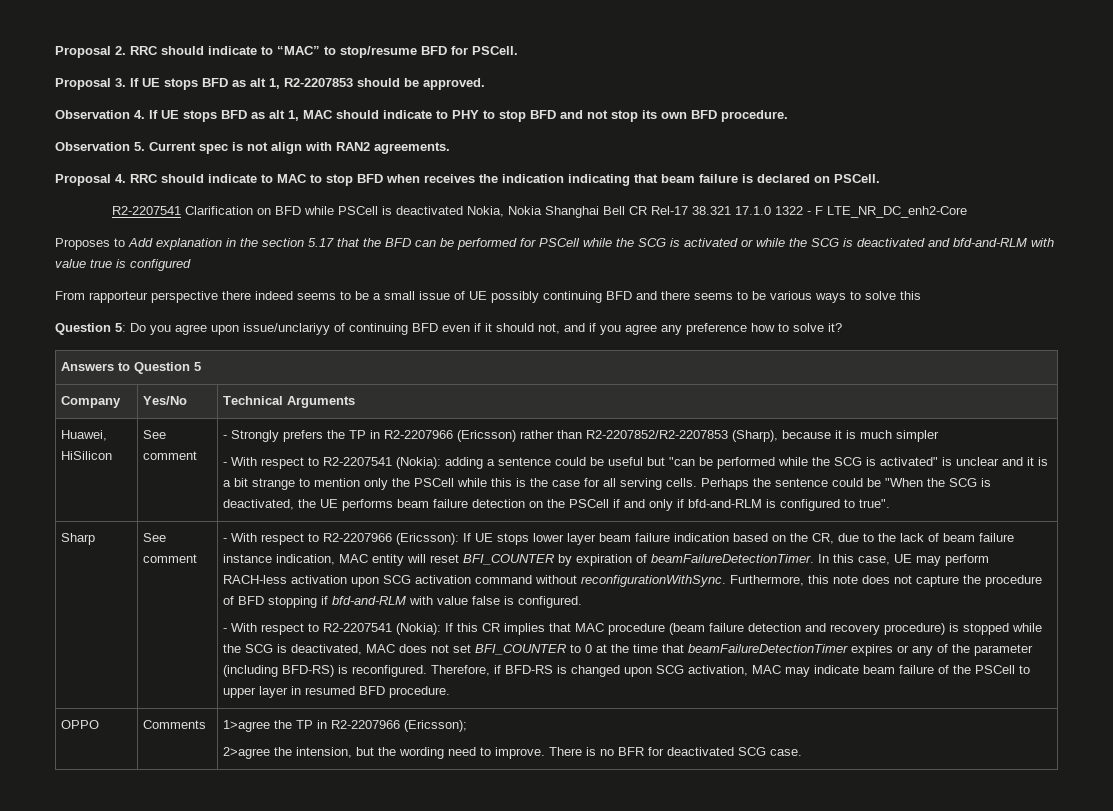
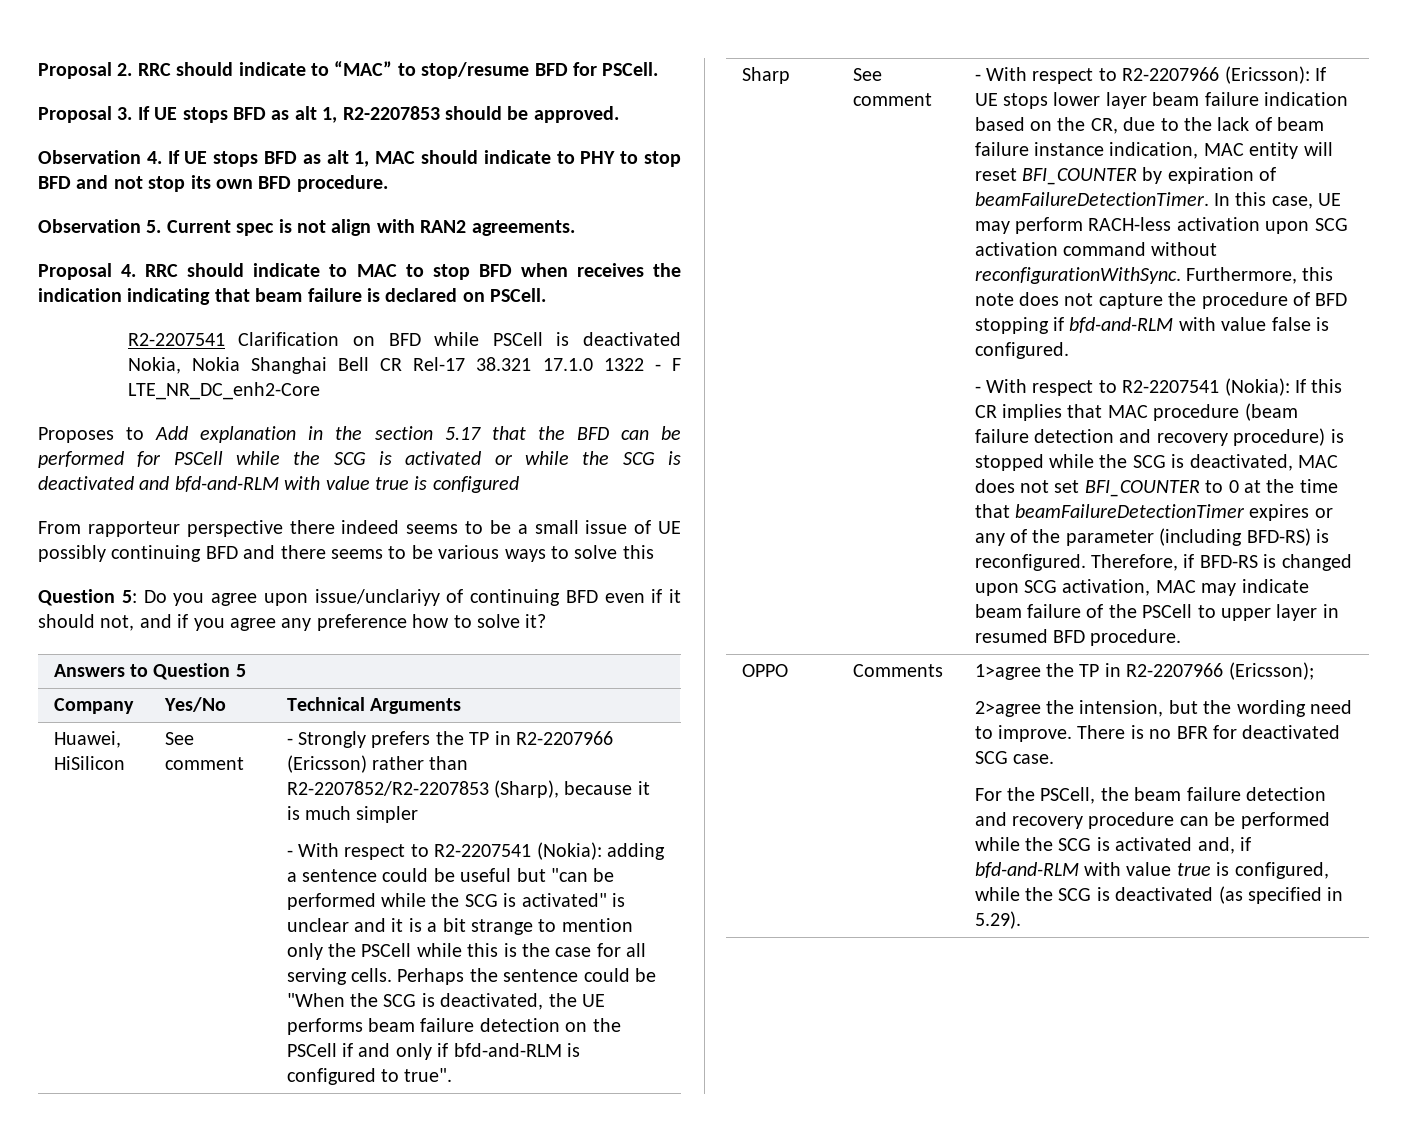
+ For the PSCell, the beam failure detection and recovery procedure can be performed while the SCG is activated and, if bfd-and-RLM with value true is configured, while the SCG is deactivated (as specified in 5.29).

